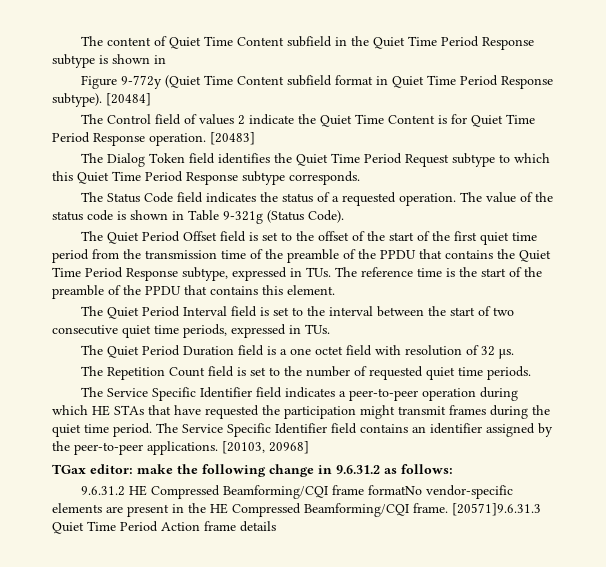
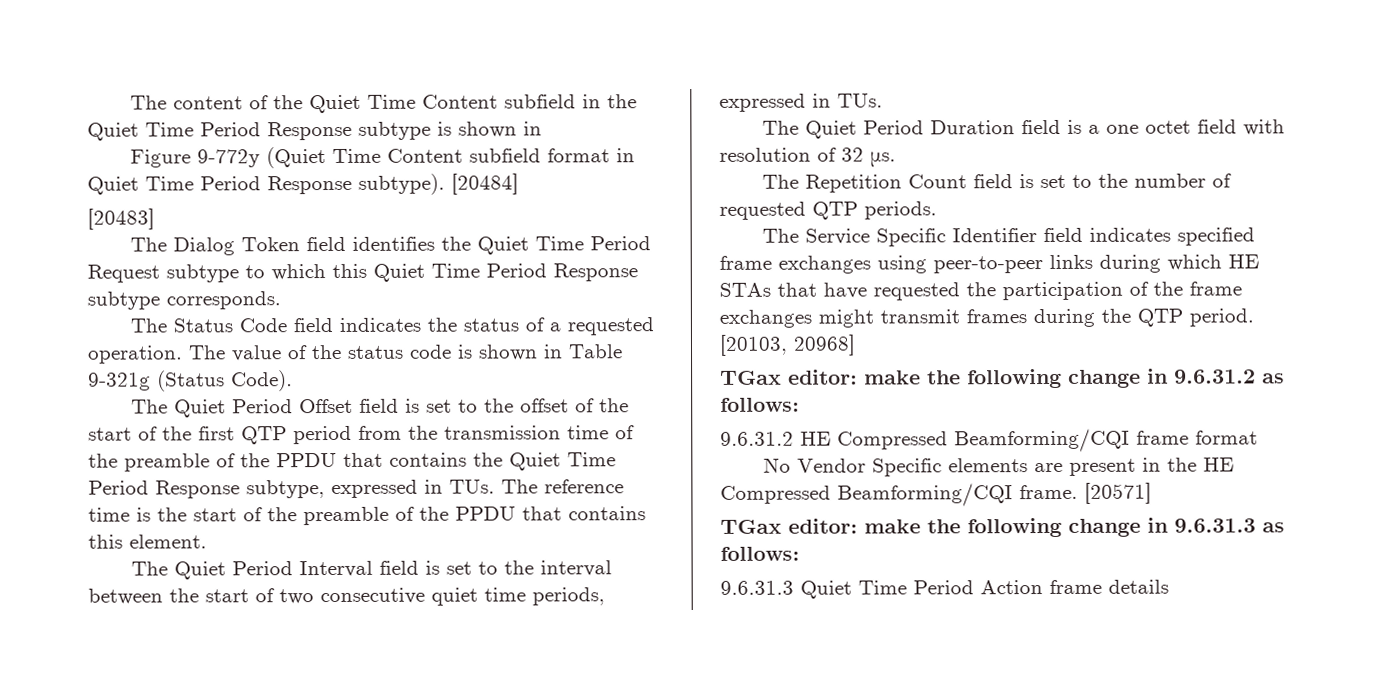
- The content of Quiet Time Content subfield in the Quiet Time Period Response subtype is shown in
+ The content of the Quiet Time Content subfield in the Quiet Time Period Response subtype is shown in
- The Control field of values 2 indicate the Quiet Time Content is for Quiet Time Period Response operation.
- The Quiet Period Offset field is set to the offset of the start of the first quiet time period from the transmission time of the preamble of the PPDU that contains the Quiet Time Period Response subtype, expressed in TUs. The reference time is the start of the preamble of the PPDU that contains this element.
+ The Quiet Period Offset field is set to the offset of the start of the first QTP period from the transmission time of the preamble of the PPDU that contains the Quiet Time Period Response subtype, expressed in TUs. The reference time is the start of the preamble of the PPDU that contains this element.
- The Repetition Count field is set to the number of requested quiet time periods.
+ The Repetition Count field is set to the number of requested QTP periods.
- The Service Specific Identifier field indicates a peer-to-peer operation during which HE STAs that have requested the participation might transmit frames during the quiet time period. The Service Specific Identifier field contains an identifier assigned by the peer-to-peer applications.
+ The Service Specific Identifier field indicates specified frame exchanges using peer-to-peer links during which HE STAs that have requested the participation of the frame exchanges might transmit frames during the QTP period.
- 9.6.31.2 HE Compressed Beamforming/CQI frame formatNo vendor-specific elements are present in the HE Compressed Beamforming/CQI frame.
+ 9.6.31.2 HE Compressed Beamforming/CQI frame format
+ No Vendor Specific elements are present in the HE Compressed Beamforming/CQI frame.
- [20571]9.6.31.3 Quiet Time Period Action frame details
+ [20571]
+ TGax editor: make the following change in 9.6.31.3 as follows:
+ 9.6.31.3 Quiet Time Period Action frame details

